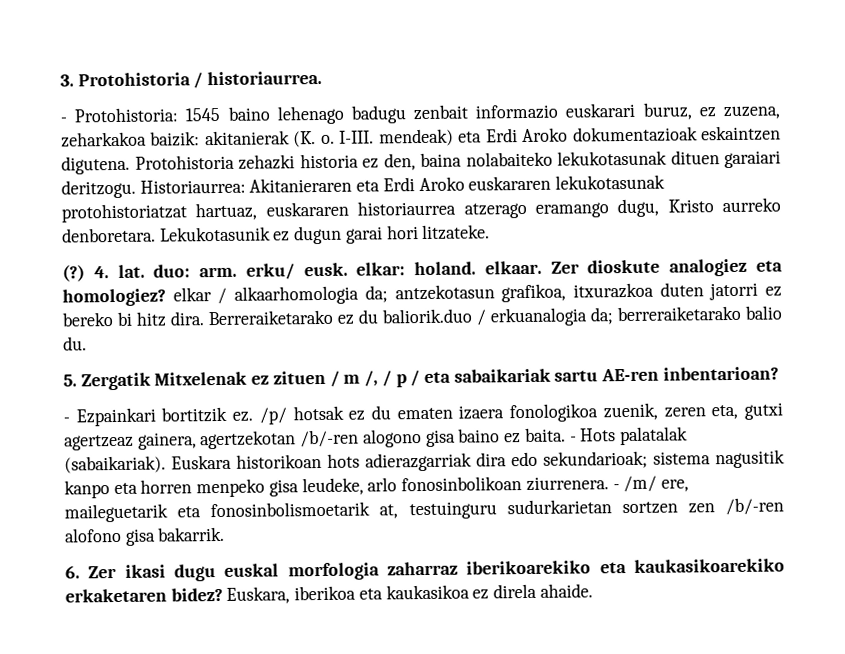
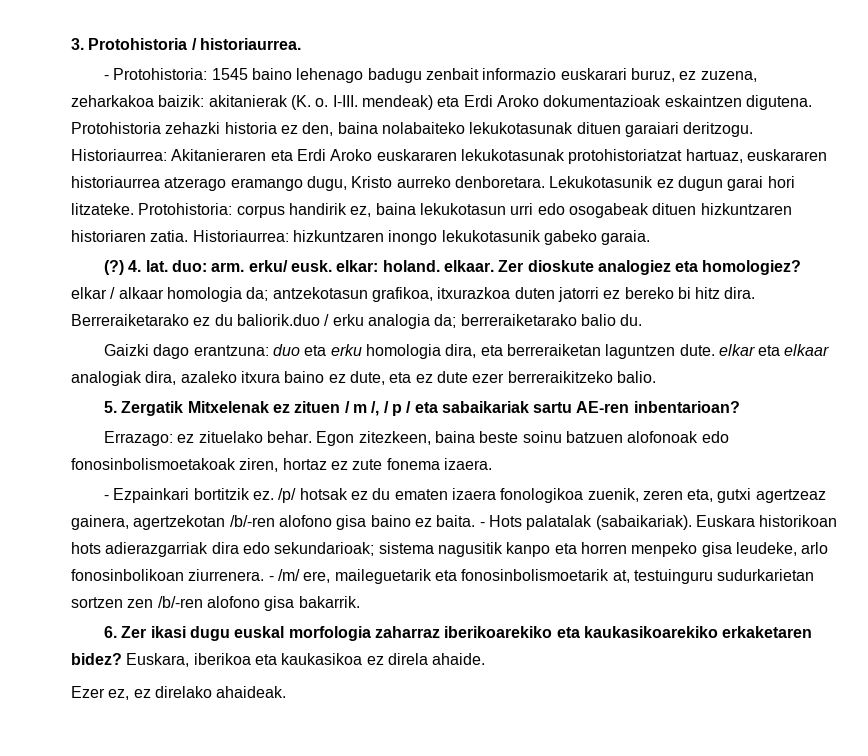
+ Protohistoria: corpus handirik ez, baina lekukotasun urri edo osogabeak dituen hizkuntzaren historiaren zatia. Historiaurrea: hizkuntzaren inongo lekukotasunik gabeko garaia.
- Zer dioskute analogiez eta homologiez? elkar / alkaarhomologia da; antzekotasun grafikoa, itxurazkoa duten jatorri ez bereko bi hitz dira.
+ Zer dioskute analogiez eta homologiez? elkar / alkaar homologia da; antzekotasun grafikoa, itxurazkoa duten jatorri ez bereko bi hitz dira.
- Berreraiketarako ez du baliorik.duo / erkuanalogia da; berreraiketarako balio du.
+ Berreraiketarako ez du baliorik.duo / erku analogia da; berreraiketarako balio du.
+ Gaizki dago erantzuna: duo eta erku homologia dira, eta berreraiketan laguntzen dute. elkar eta elkaar analogiak dira, azaleko itxura baino ez dute, eta ez dute ezer berreraikitzeko balio.
+ Errazago: ez zituelako behar. Egon zitezkeen, baina beste soinu batzuen alofonoak edo fonosinbolismoetakoak ziren, hortaz ez zute fonema izaera.
- /p/ hotsak ez du ematen izaera fonologikoa zuenik, zeren eta, gutxi agertzeaz gainera, agertzekotan /b/-ren alogono gisa baino ez baita.
+ /p/ hotsak ez du ematen izaera fonologikoa zuenik, zeren eta, gutxi agertzeaz gainera, agertzekotan /b/-ren alofono gisa baino ez baita.
+ Ezer ez, ez direlako ahaideak.

